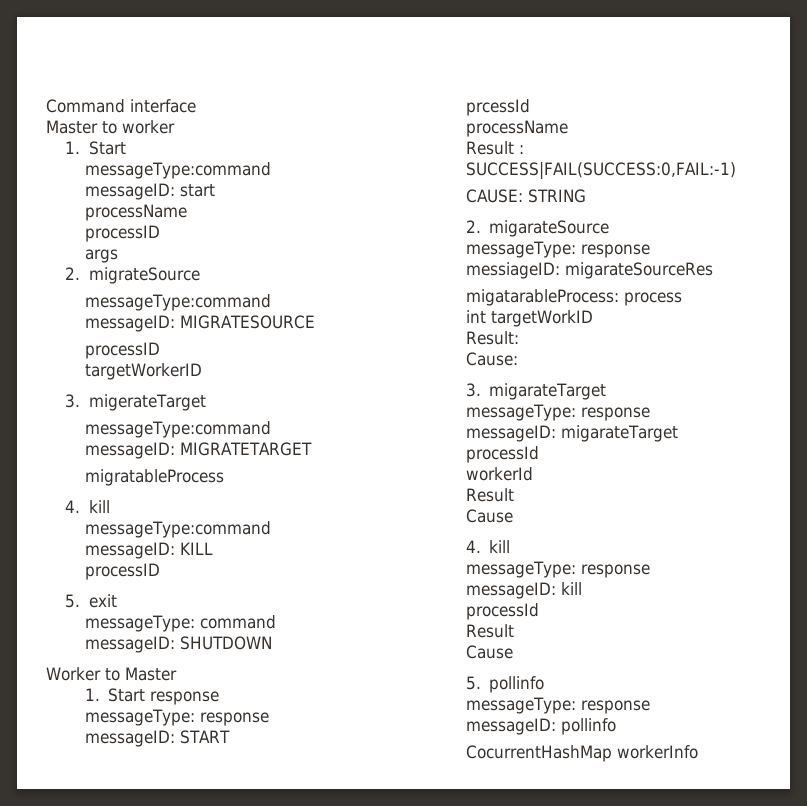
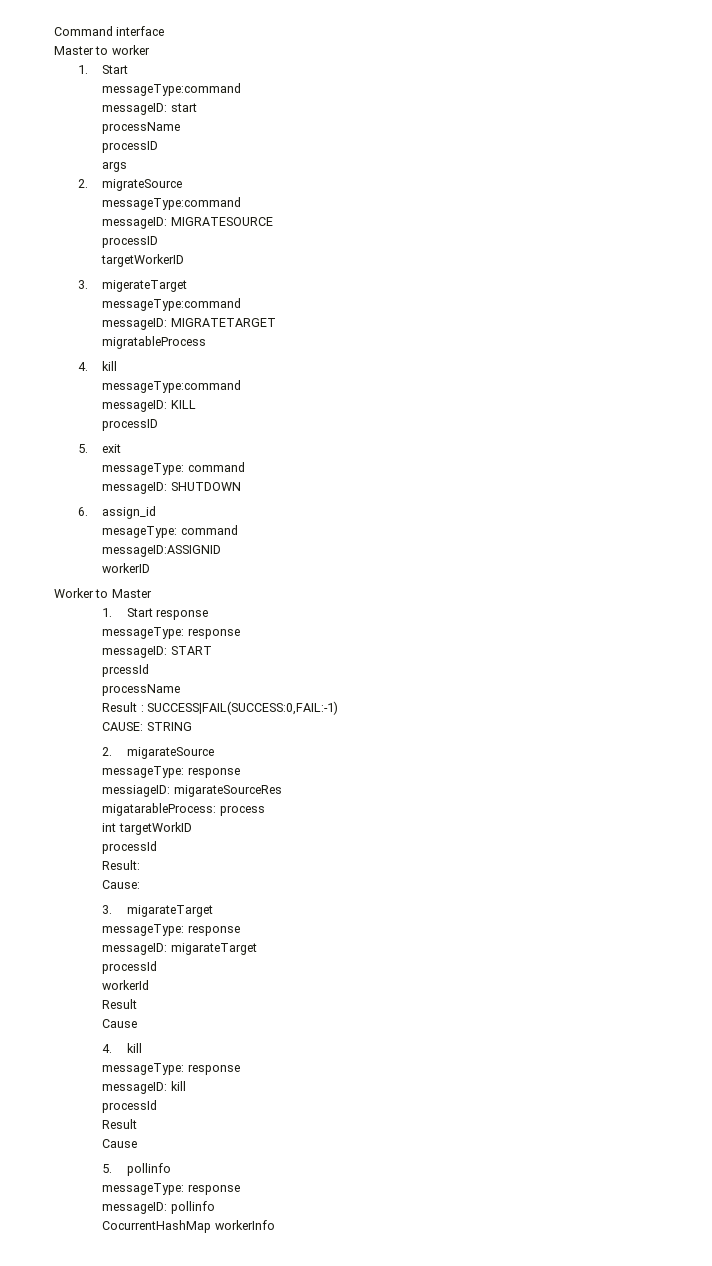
+ 6. assign_id
+ mesageType: command
+ messageID:ASSIGNID
+ workerID
  int targetWorkID
+ processId

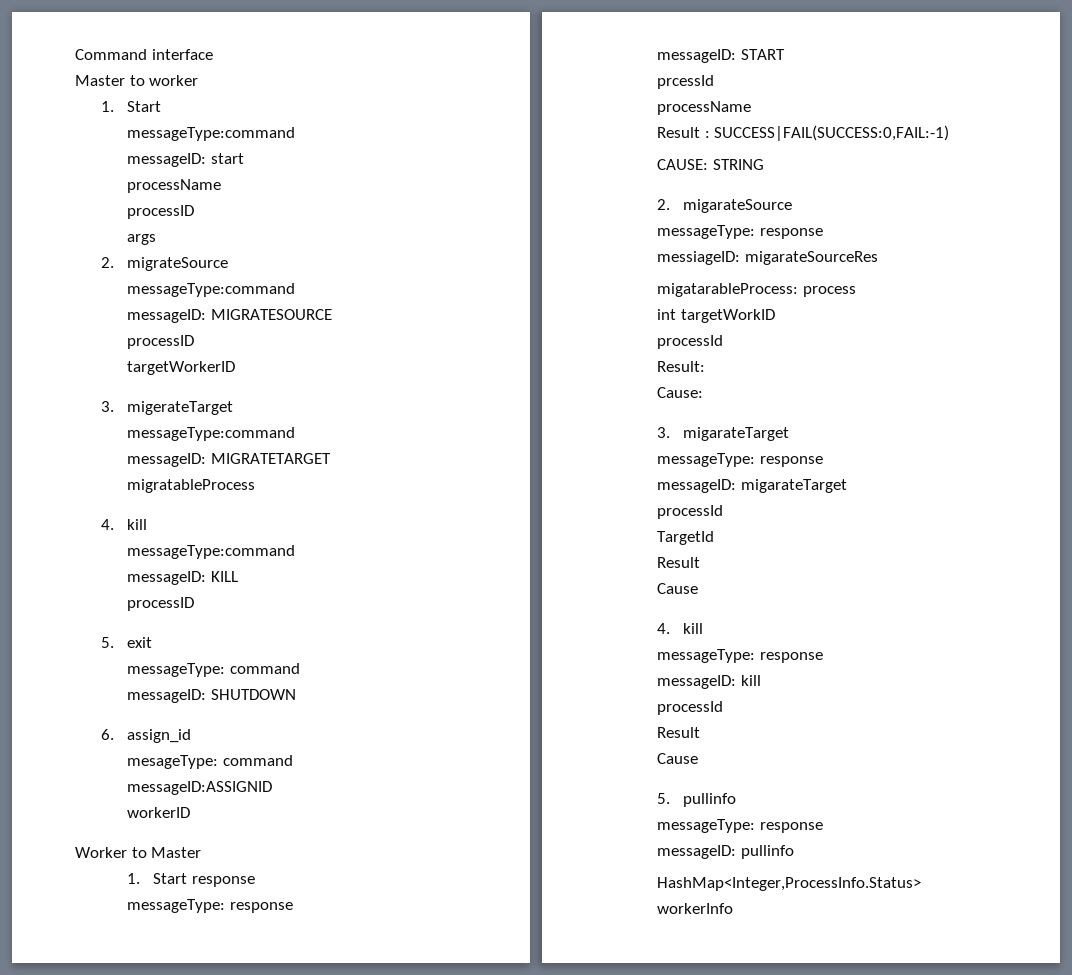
- workerId
+ TargetId
- 5. pollinfo
+ 5. pullinfo
  messageType: response
- messageID: pollinfo
- CocurrentHashMap workerInfo
+ messageID: pullinfo
+ HashMap<Integer,ProcessInfo.Status> workerInfo

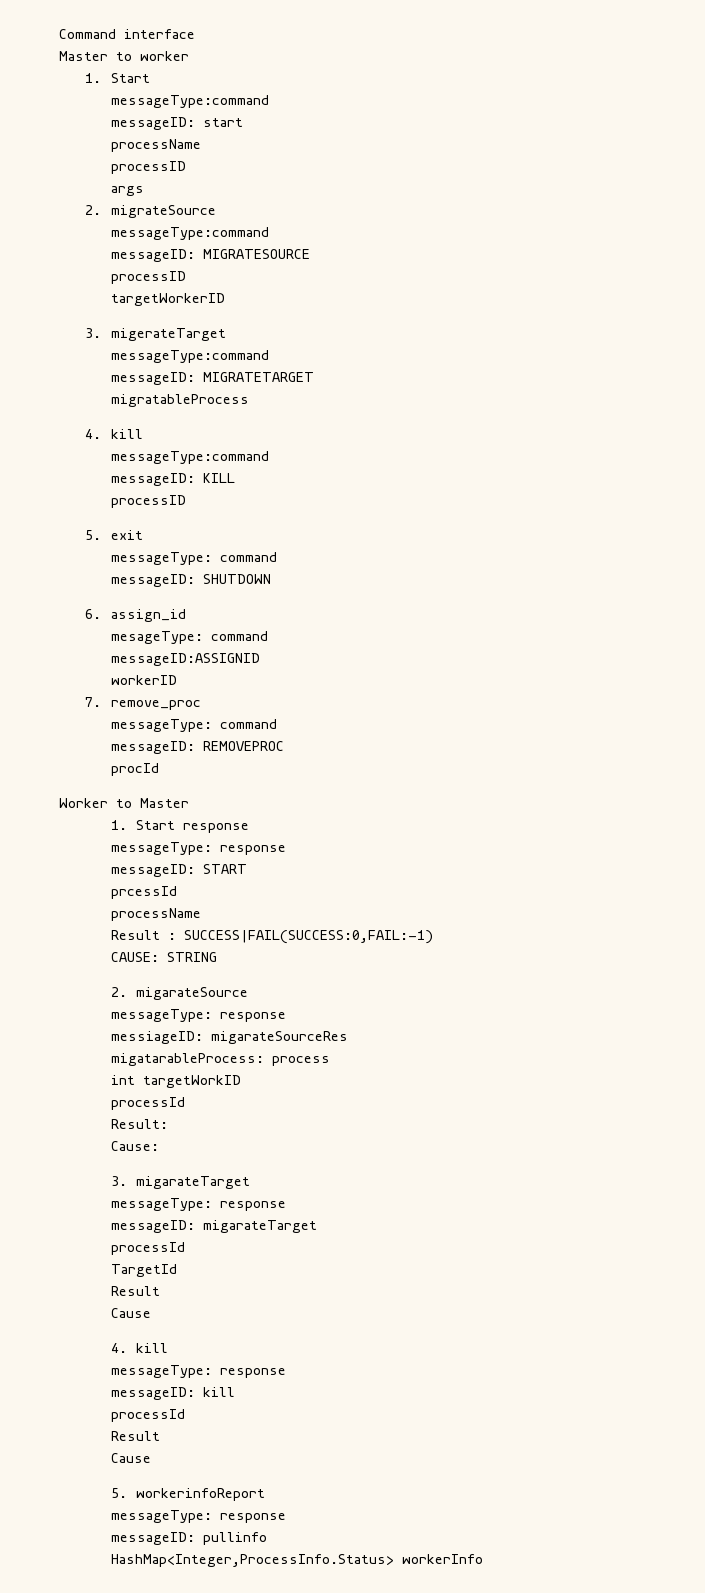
+ 7. remove_proc
+ messageType: command
+ messageID: REMOVEPROC
+ procId
- 5. pullinfo
+ 5. workerinfoReport

